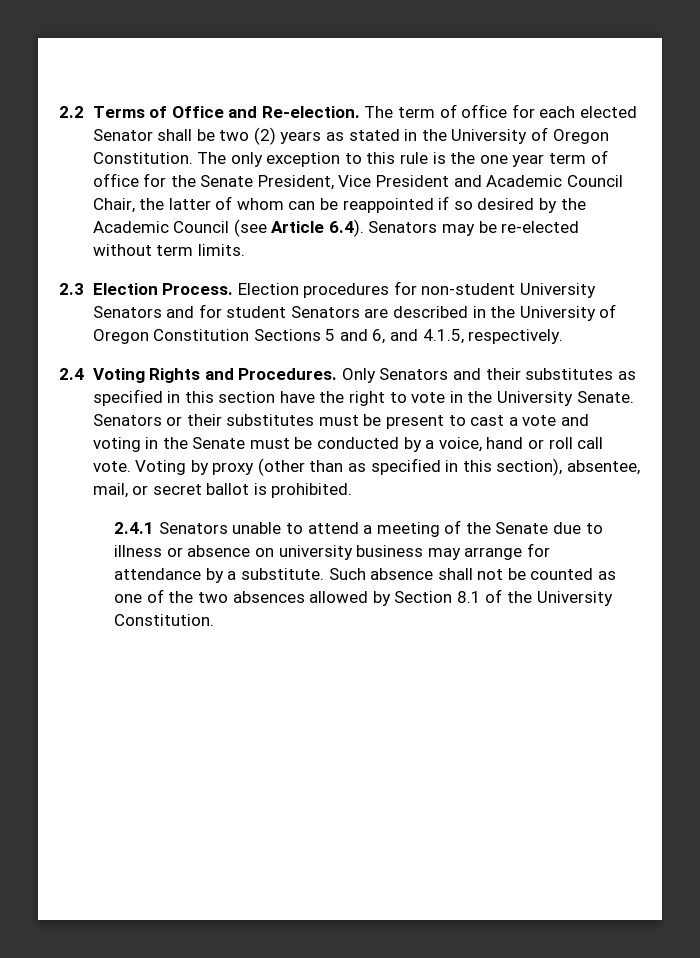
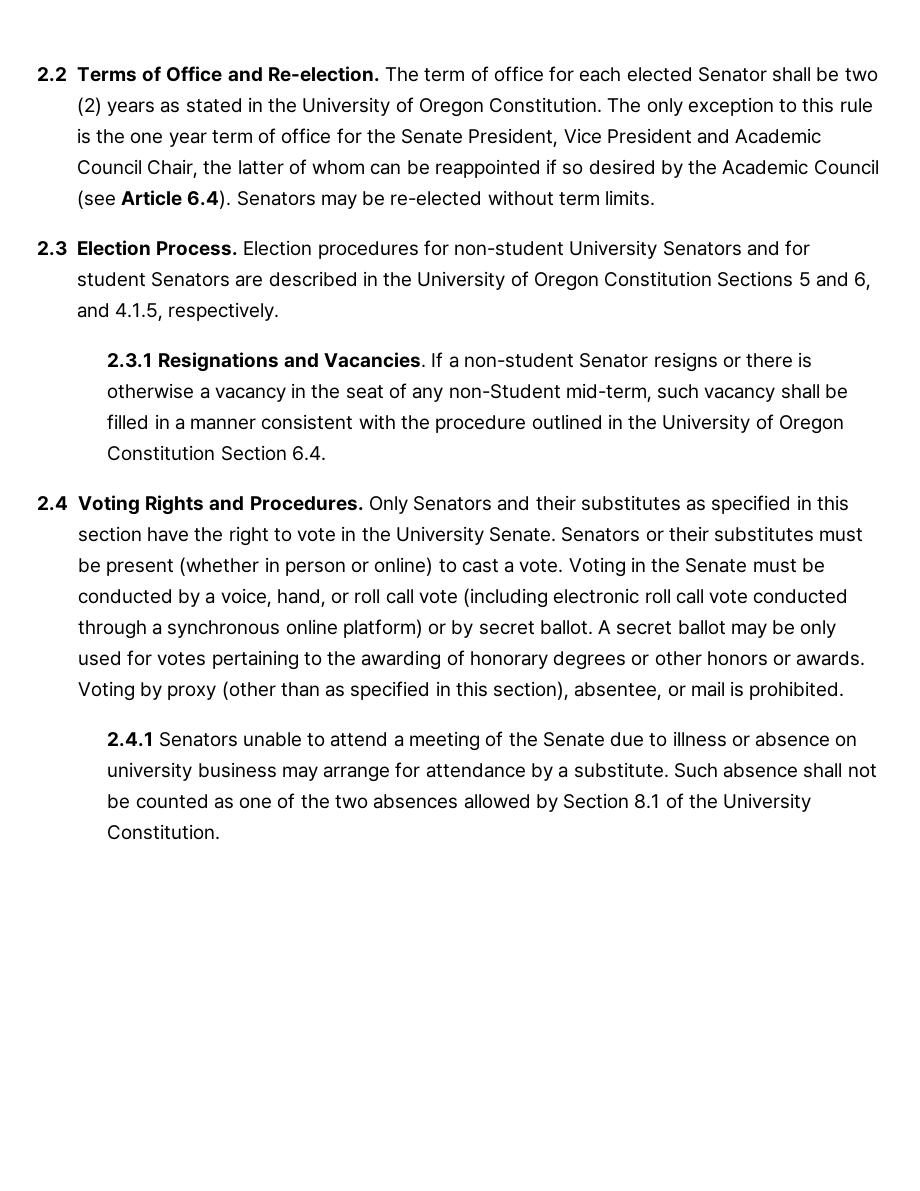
+ 2.3.1 Resignations and Vacancies. If a non-student Senator resigns or there is otherwise a vacancy in the seat of any non-Student mid-term, such vacancy shall be filled in a manner consistent with the procedure outlined in the University of Oregon Constitution Section 6.4.
- Senators or their substitutes must be present to cast a vote and voting in the Senate must be conducted by a voice, hand or roll call vote.
+ Senators or their substitutes must be present (whether in person or online) to cast a vote. Voting in the Senate must be conducted by a voice, hand, or roll call vote (including electronic roll call vote conducted through a synchronous online platform) or by secret ballot. A secret ballot may be only used for votes pertaining to the awarding of honorary degrees or other honors or awards.
- Voting by proxy (other than as specified in this section), absentee, mail, or secret ballot is prohibited.
+ Voting by proxy (other than as specified in this section), absentee, or mail is prohibited.

